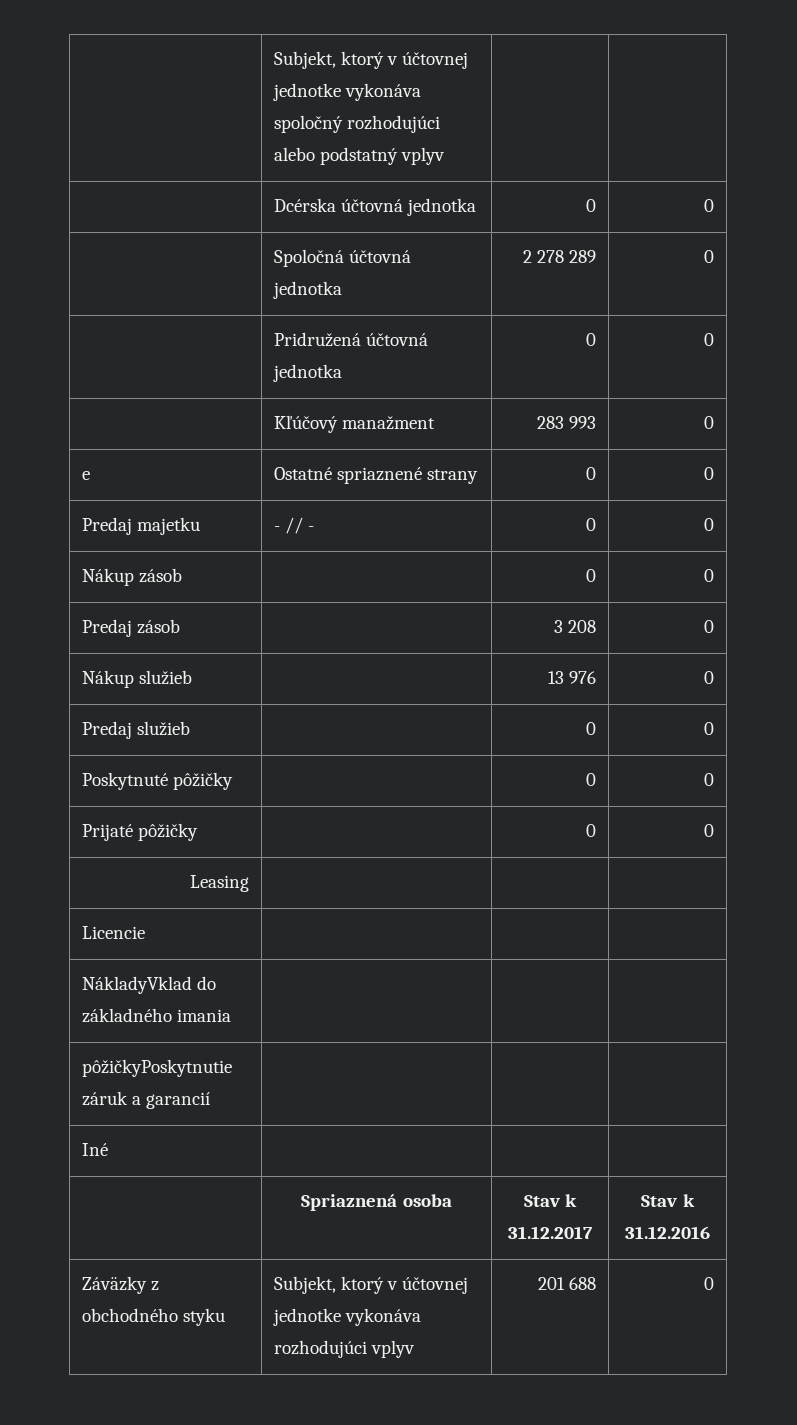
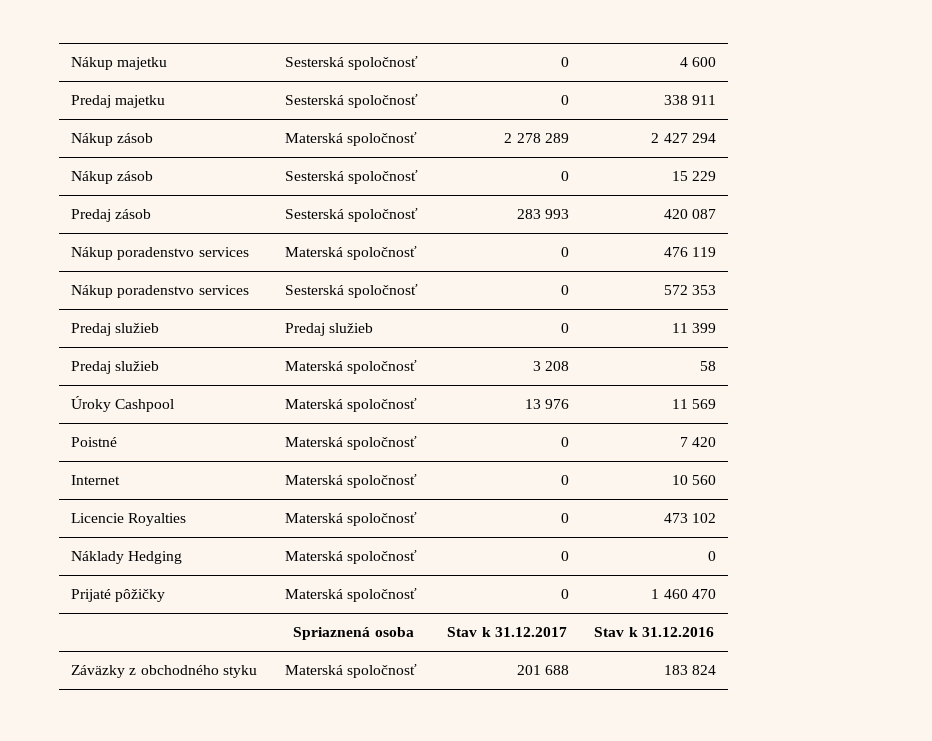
- | Subjekt, ktorý v účtovnej jednotke vykonáva spoločný rozhodujúci alebo podstatný vplyv | |
- | Dcérska účtovná jednotka | 0 | 0
- | Spoločná účtovná jednotka | 2 278 289 | 0
- | Pridružená účtovná jednotka | 0 | 0
- | Kľúčový manažment | 283 993 | 0
- e | Ostatné spriaznené strany | 0 | 0
- Predaj majetku | - // - | 0 | 0
- Nákup zásob | | 0 | 0
- Predaj zásob | | 3 208 | 0
- Nákup služieb | | 13 976 | 0
- Predaj služieb | | 0 | 0
- Poskytnuté pôžičky | | 0 | 0
+ Nákup majetku | Sesterská spoločnosť | 0 | 4 600
+ Predaj majetku | Sesterská spoločnosť | 0 | 338 911
+ Nákup zásob | Materská spoločnosť | 2 278 289 | 2 427 294
+ Nákup zásob | Sesterská spoločnosť | 0 | 15 229
+ Predaj zásob | Sesterská spoločnosť | 283 993 | 420 087
+ Nákup poradenstvo services | Materská spoločnosť | 0 | 476 119
+ Nákup poradenstvo services | Sesterská spoločnosť | 0 | 572 353
+ Predaj služieb | Predaj služieb | 0 | 11 399
+ Predaj služieb | Materská spoločnosť | 3 208 | 58
+ Úroky Cashpool | Materská spoločnosť | 13 976 | 11 569
+ Poistné | Materská spoločnosť | 0 | 7 420
+ Internet | Materská spoločnosť | 0 | 10 560
+ Licencie Royalties | Materská spoločnosť | 0 | 473 102
+ Náklady Hedging | Materská spoločnosť | 0 | 0
- Prijaté pôžičky | | 0 | 0
- Leasing | | |
- Licencie | | |
- NákladyVklad do základného imania | | |
- pôžičkyPoskytnutie záruk a garancií | | |
- Iné | | |
+ Prijaté pôžičky | Materská spoločnosť | 0 | 1 460 470
- Záväzky z obchodného styku | Subjekt, ktorý v účtovnej jednotke vykonáva rozhodujúci vplyv | 201 688 | 0
+ Záväzky z obchodného styku | Materská spoločnosť | 201 688 | 183 824

